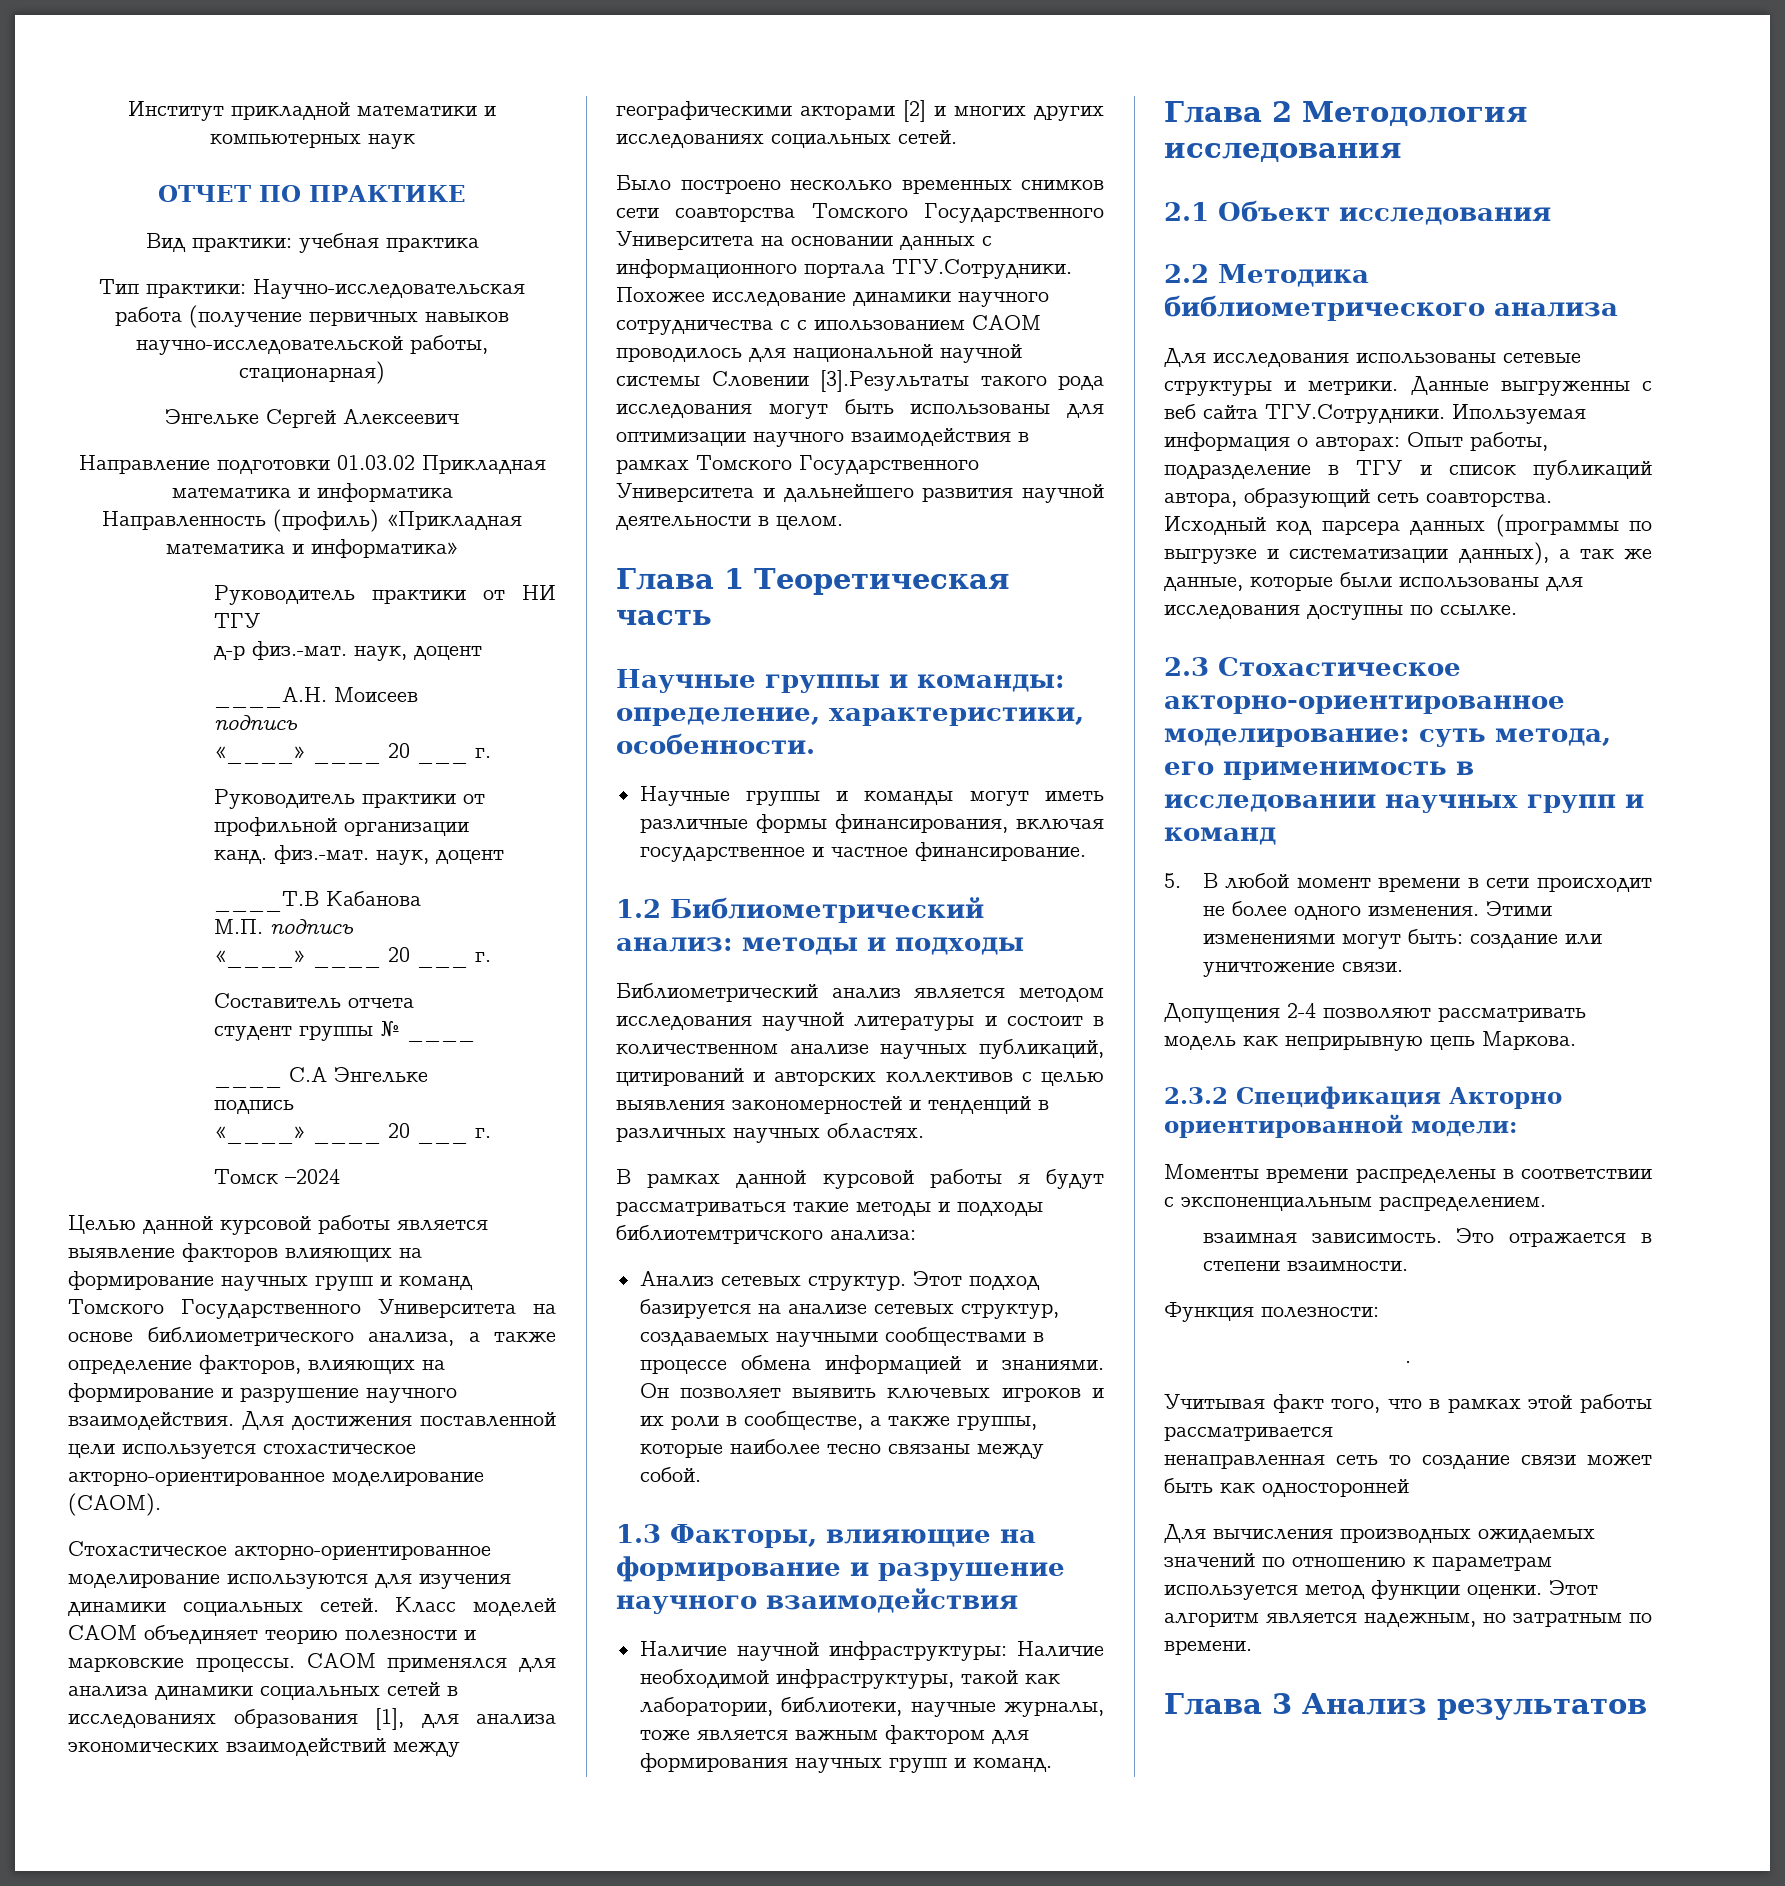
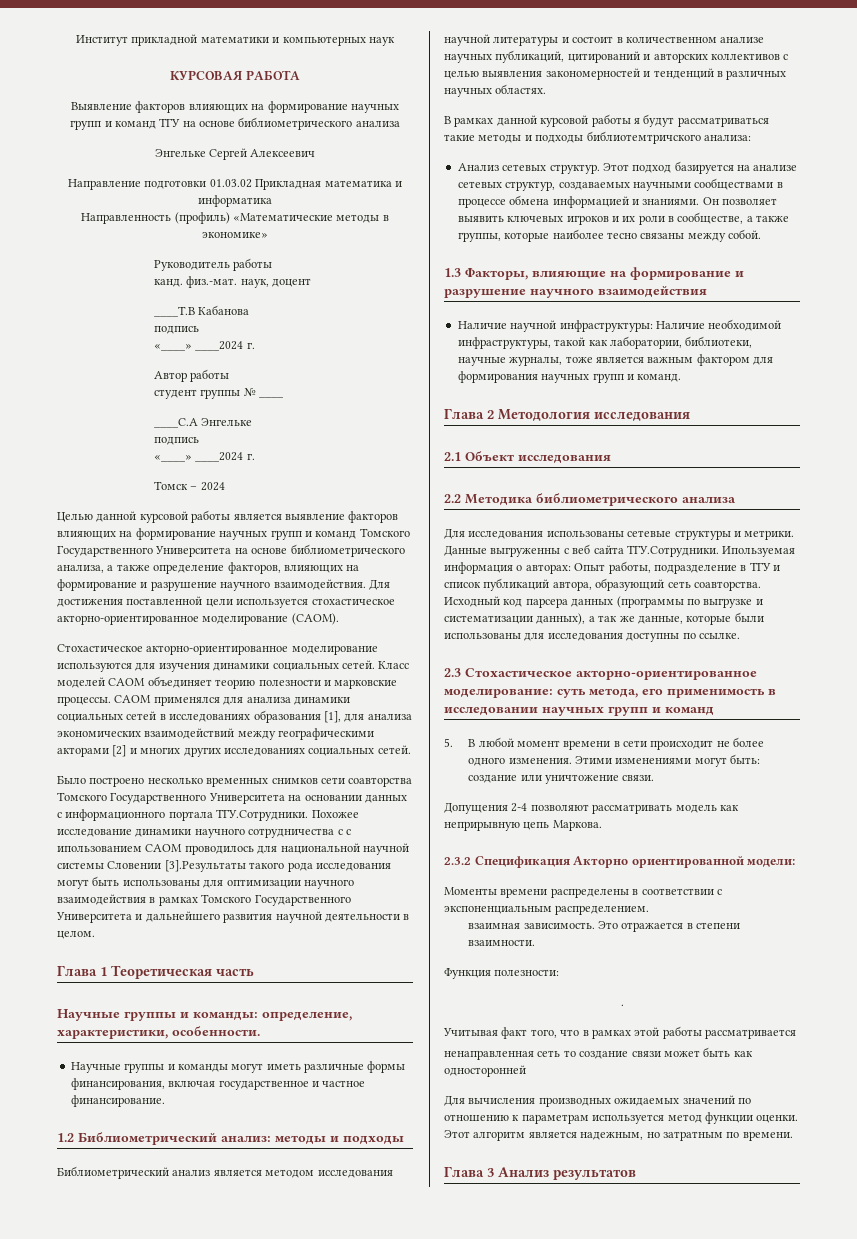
- ОТЧЕТ ПО ПРАКТИКЕ
- Вид практики: учебная практика
- Тип практики: Научно-исследовательская работа (получение первичных навыков научно-исследовательской работы, стационарная)
+ КУРСОВАЯ РАБОТА
+ Выявление факторов влияющих на формирование научных групп и команд ТГУ на основе библиометрического анализа
- Направленность (профиль) «Прикладная математика и информатика»
- Руководитель практики от НИ ТГУ
- д-р физ.-мат. наук, доцент
- ____А.Н. Моисеев
- подпись
- «____» ____ 20 ___ г.
- Руководитель практики от профильной организации
+ Направленность (профиль) «Математические методы в экономике»
+ Руководитель работы
  ____Т.В Кабанова
- М.П. подпись
- «____» ____ 20 ___ г.
- Составитель отчета
+ подпись
+ «____» ____2024 г.
+ Автор работы
- ____ С.А Энгельке
+ ____С.А Энгельке
  подпись
- «____» ____ 20 ___ г.
+ «____» ____2024 г.
- Томск –2024
+ Томск – 2024

